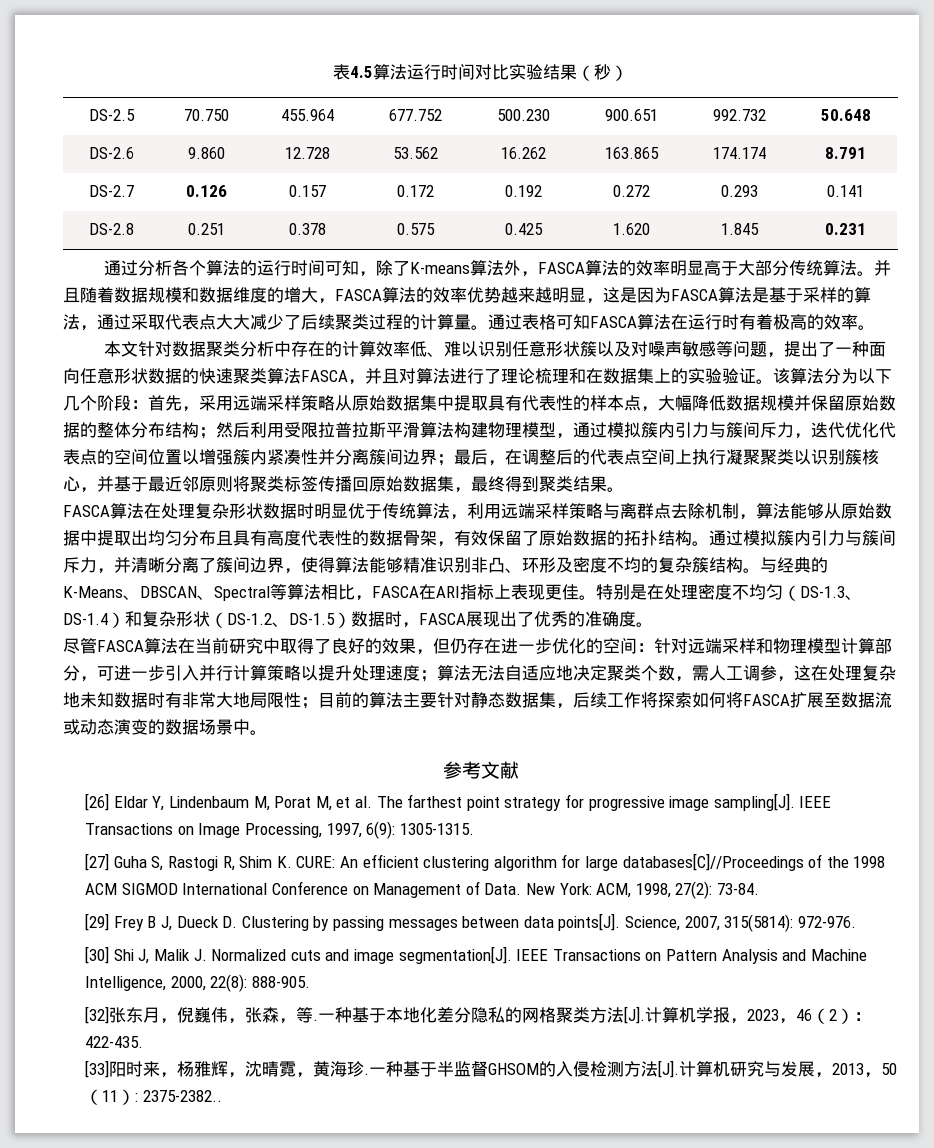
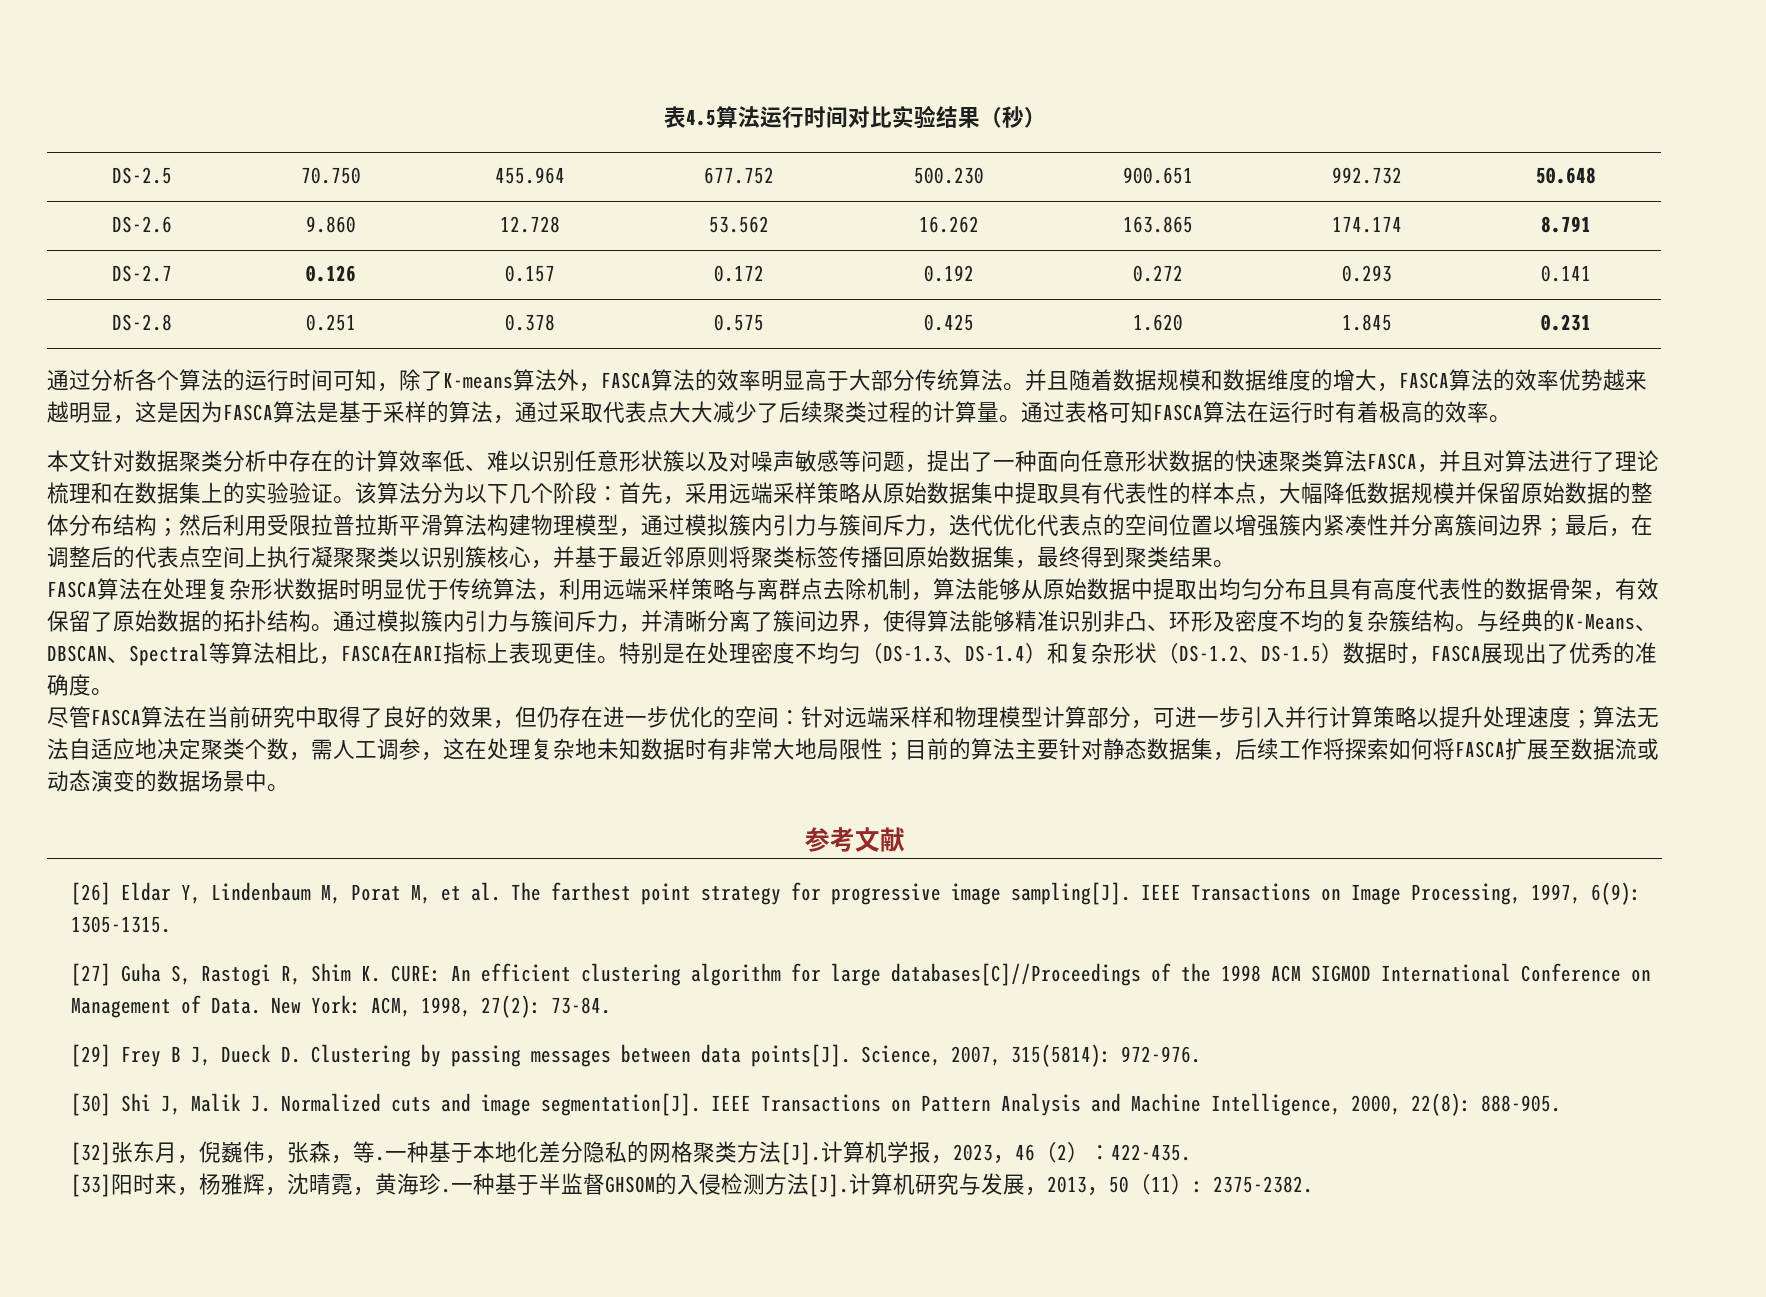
- 一种基于半监督GHSOM的入侵检测方法[J].计算机研究与发展，2013，50（11）: 2375-2382..
+ 一种基于半监督GHSOM的入侵检测方法[J].计算机研究与发展，2013，50（11）: 2375-2382.

